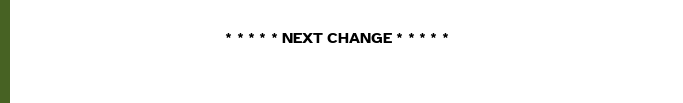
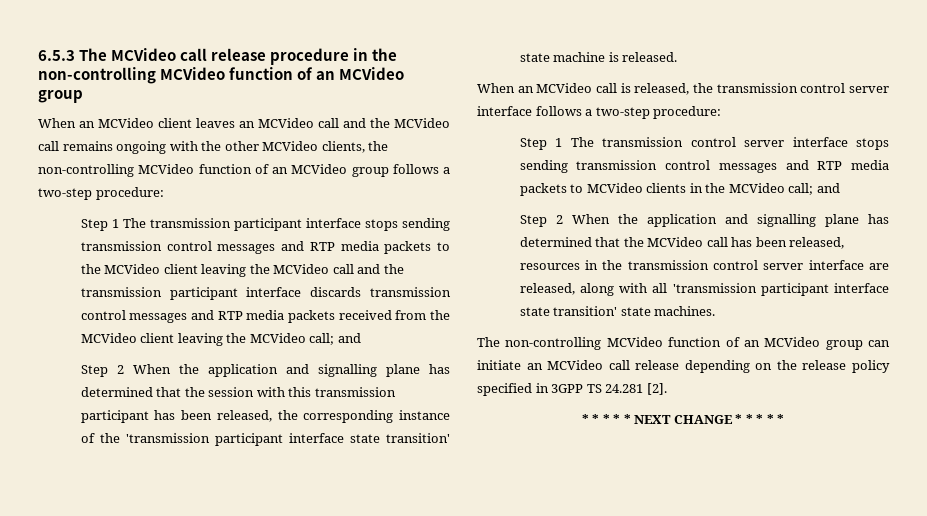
+ 6.5.3 The MCVideo call release procedure in the non-controlling MCVideo function of an MCVideo group
+ When an MCVideo client leaves an MCVideo call and the MCVideo call remains ongoing with the other MCVideo clients, the non-controlling MCVideo function of an MCVideo group follows a two-step procedure:
+ Step 1 The transmission participant interface stops sending transmission control messages and RTP media packets to the MCVideo client leaving the MCVideo call and the transmission participant interface discards transmission control messages and RTP media packets received from the MCVideo client leaving the MCVideo call; and
+ Step 2 When the application and signalling plane has determined that the session with this transmission participant has been released, the corresponding instance of the 'transmission participant interface state transition' state machine is released.
+ When an MCVideo call is released, the transmission control server interface follows a two-step procedure:
+ Step 1 The transmission control server interface stops sending transmission control messages and RTP media packets to MCVideo clients in the MCVideo call; and
+ Step 2 When the application and signalling plane has determined that the MCVideo call has been released, resources in the transmission control server interface are released, along with all 'transmission participant interface state transition' state machines.
+ The non-controlling MCVideo function of an MCVideo group can initiate an MCVideo call release depending on the release policy specified in 3GPP TS 24.281 [2].

